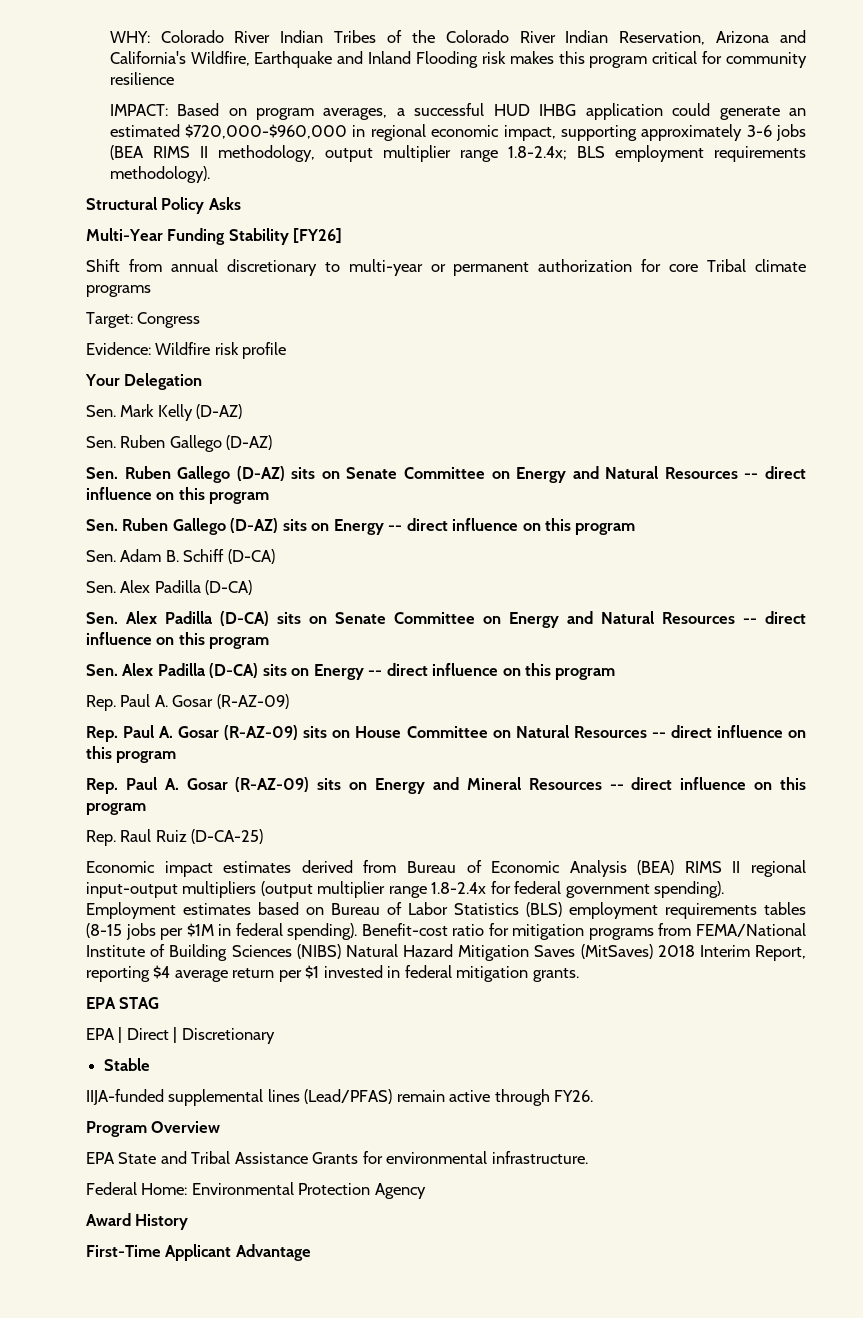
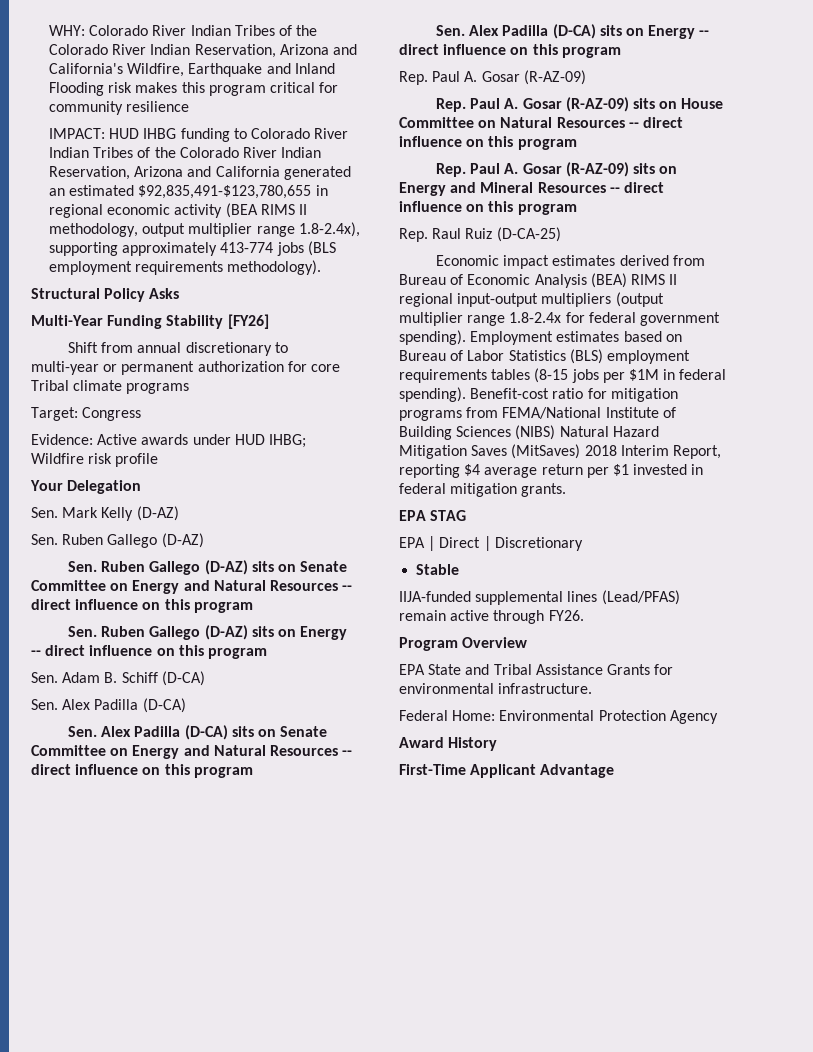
- IMPACT: Based on program averages, a successful HUD IHBG application could generate an estimated $720,000-$960,000 in regional economic impact, supporting approximately 3-6 jobs (BEA RIMS II methodology, output multiplier range 1.8-2.4x; BLS employment requirements methodology).
+ IMPACT: HUD IHBG funding to Colorado River Indian Tribes of the Colorado River Indian Reservation, Arizona and California generated an estimated $92,835,491-$123,780,655 in regional economic activity (BEA RIMS II methodology, output multiplier range 1.8-2.4x), supporting approximately 413-774 jobs (BLS employment requirements methodology).
- Evidence: Wildfire risk profile
+ Evidence: Active awards under HUD IHBG; Wildfire risk profile

